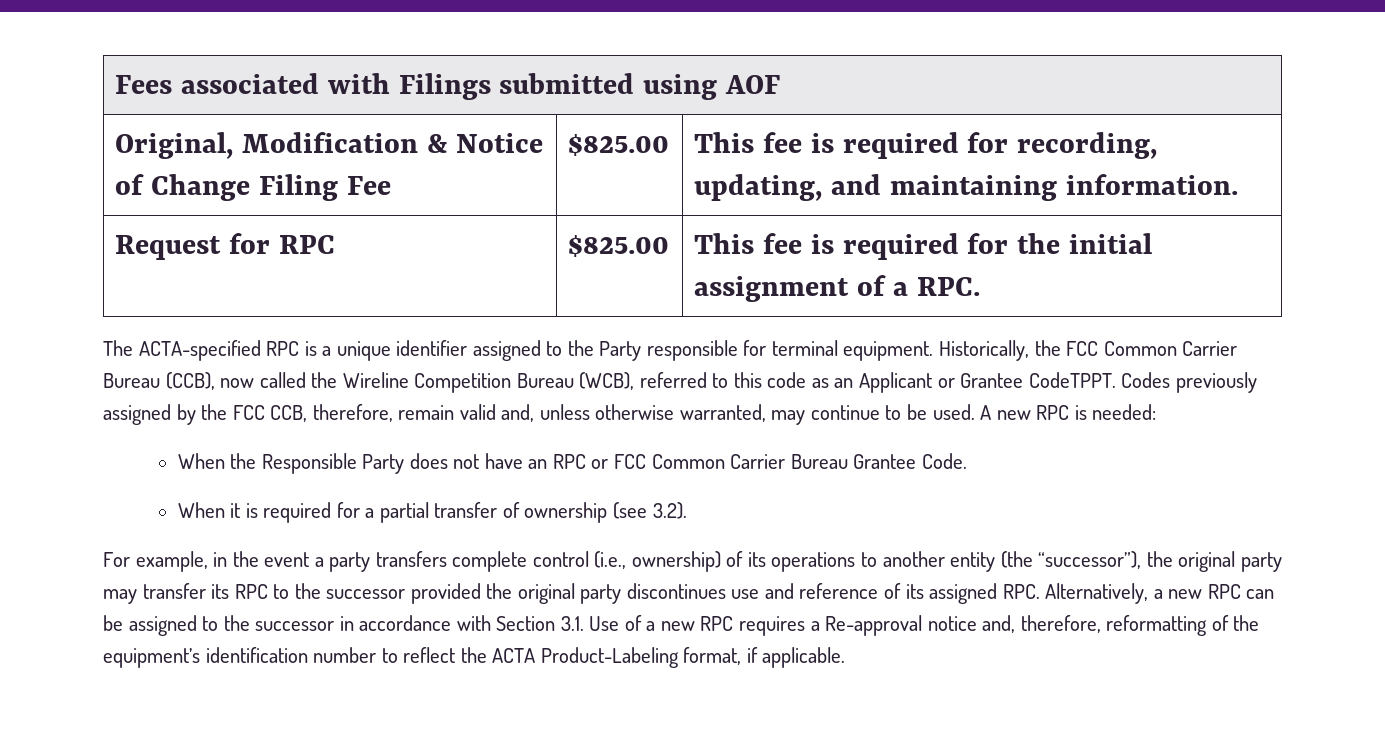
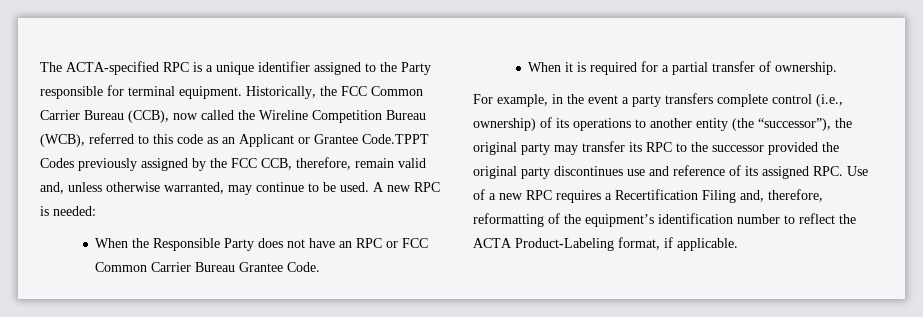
- Fees associated with Filings submitted using AOF
- Original, Modification & Notice of Change Filing Fee | $825.00 | This fee is required for recording, updating, and maintaining information.
- Request for RPC | $825.00 | This fee is required for the initial assignment of a RPC.
- Historically, the FCC Common Carrier Bureau (CCB), now called the Wireline Competition Bureau (WCB), referred to this code as an Applicant or Grantee CodeTPPT. Codes previously assigned by the FCC CCB, therefore, remain valid and, unless otherwise warranted, may continue to be used.
+ Historically, the FCC Common Carrier Bureau (CCB), now called the Wireline Competition Bureau (WCB), referred to this code as an Applicant or Grantee Code.TPPT Codes previously assigned by the FCC CCB, therefore, remain valid and, unless otherwise warranted, may continue to be used.
- When it is required for a partial transfer of ownership (see 3.2).
+ When it is required for a partial transfer of ownership.
- For example, in the event a party transfers complete control (i.e., ownership) of its operations to another entity (the “successor”), the original party may transfer its RPC to the successor provided the original party discontinues use and reference of its assigned RPC. Alternatively, a new RPC can be assigned to the successor in accordance with Section 3.1. Use of a new RPC requires a Re-approval notice and, therefore, reformatting of the equipment’s identification number to reflect the ACTA Product-Labeling format, if applicable.
+ For example, in the event a party transfers complete control (i.e., ownership) of its operations to another entity (the “successor”), the original party may transfer its RPC to the successor provided the original party discontinues use and reference of its assigned RPC. Use of a new RPC requires a Recertification Filing and, therefore, reformatting of the equipment’s identification number to reflect the ACTA Product-Labeling format, if applicable.

